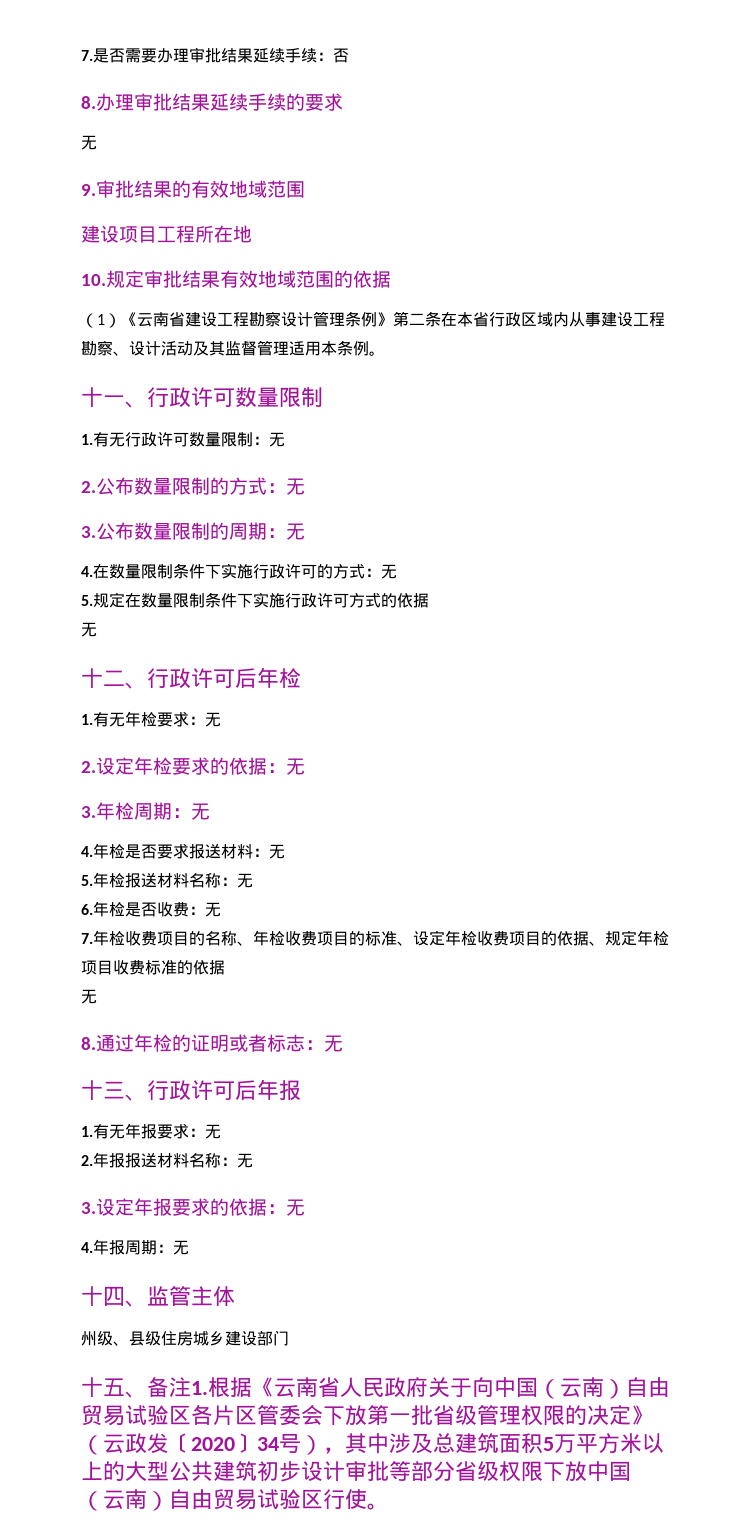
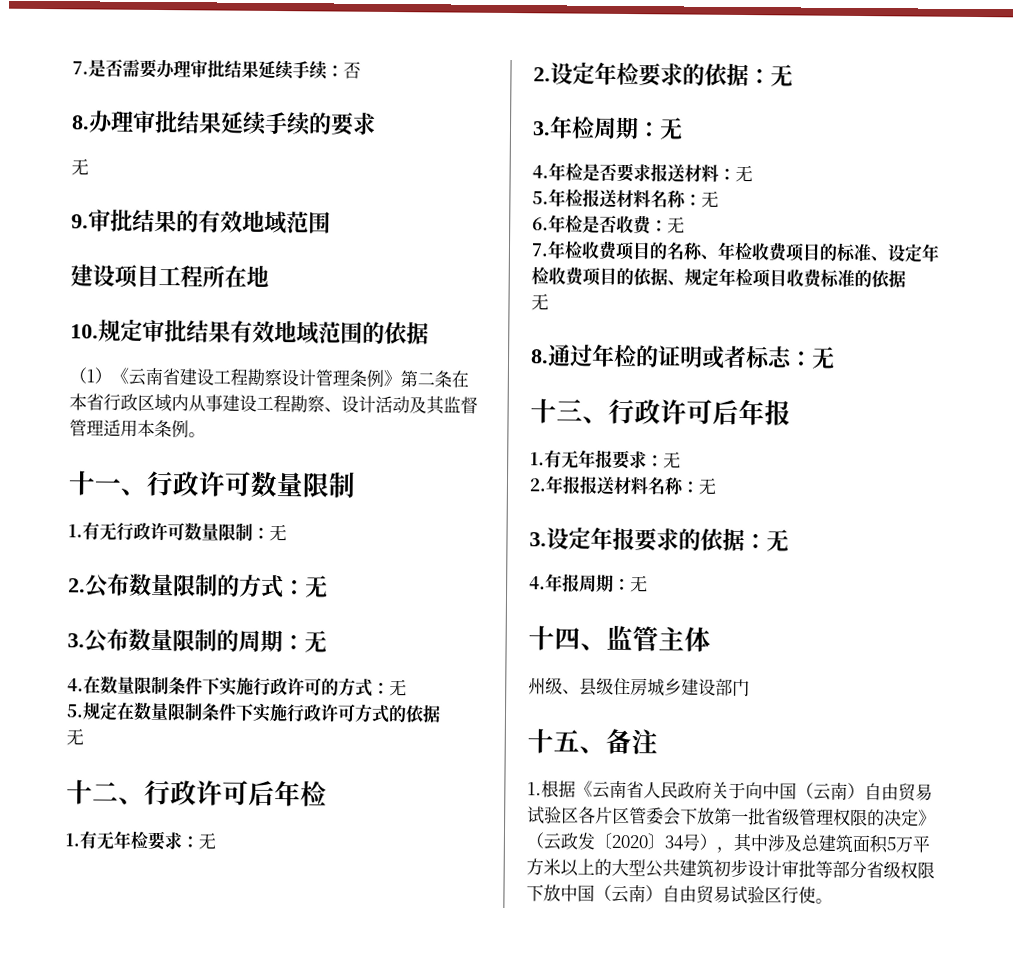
- 十五、备注1.根据《云南省人民政府关于向中国（云南）自由贸易试验区各片区管委会下放第一批省级管理权限的决定》（云政发〔2020〕34号），其中涉及总建筑面积5万平方米以上的大型公共建筑初步设计审批等部分省级权限下放中国（云南）自由贸易试验区行使。
+ 十五、备注
+ 1.根据《云南省人民政府关于向中国（云南）自由贸易试验区各片区管委会下放第一批省级管理权限的决定》（云政发〔2020〕34号），其中涉及总建筑面积5万平方米以上的大型公共建筑初步设计审批等部分省级权限下放中国（云南）自由贸易试验区行使。

